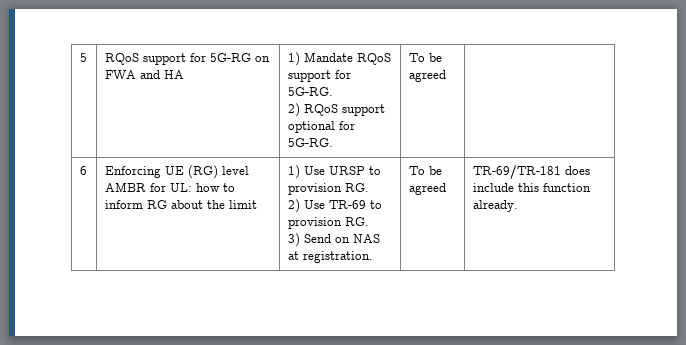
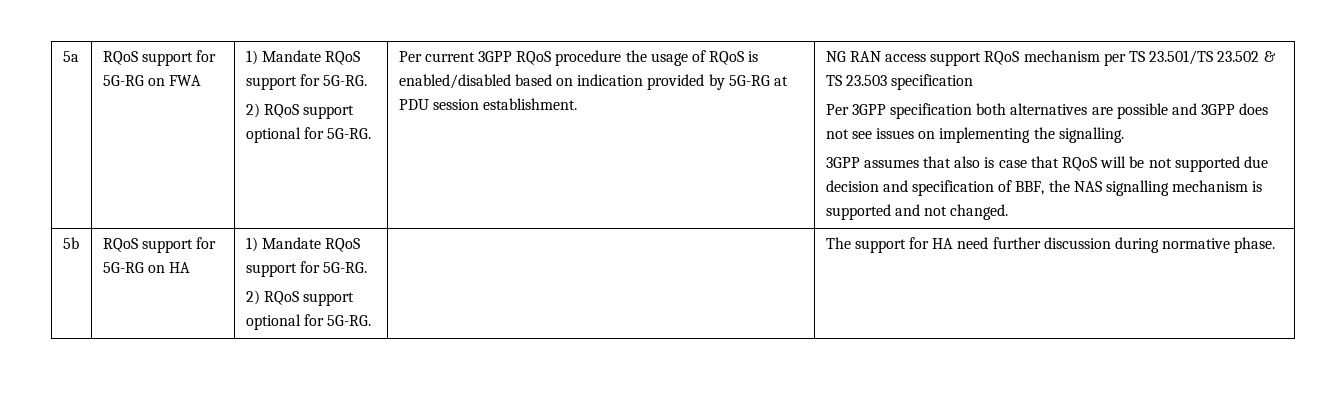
- 5
+ 5a
- RQoS support for 5G-RG on FWA and HA | 1) Mandate RQoS support for 5G-RG.
- 2) RQoS support optional for 5G-RG. | To be agreed |
- 6 | Enforcing UE (RG) level AMBR for UL: how to inform RG about the limit | 1) Use URSP to provision RG.
- 2) Use TR-69 to provision RG.
- 3) Send on NAS at registration. | To be agreed | TR-69/TR-181 does include this function already.
+ RQoS support for 5G-RG on FWA | 1) Mandate RQoS support for 5G-RG.
+ 2) RQoS support optional for 5G-RG. | Per current 3GPP RQoS procedure the usage of RQoS is enabled/disabled based on indication provided by 5G-RG at PDU session establishment. | NG RAN access support RQoS mechanism per TS 23.501/TS 23.502 & TS 23.503 specification
+ Per 3GPP specification both alternatives are possible and 3GPP does not see issues on implementing the signalling.
+ 3GPP assumes that also is case that RQoS will be not supported due decision and specification of BBF, the NAS signalling mechanism is supported and not changed.
+ 5b | RQoS support for 5G-RG on HA | 1) Mandate RQoS support for 5G-RG.
+ 2) RQoS support optional for 5G-RG. | | The support for HA need further discussion during normative phase.

